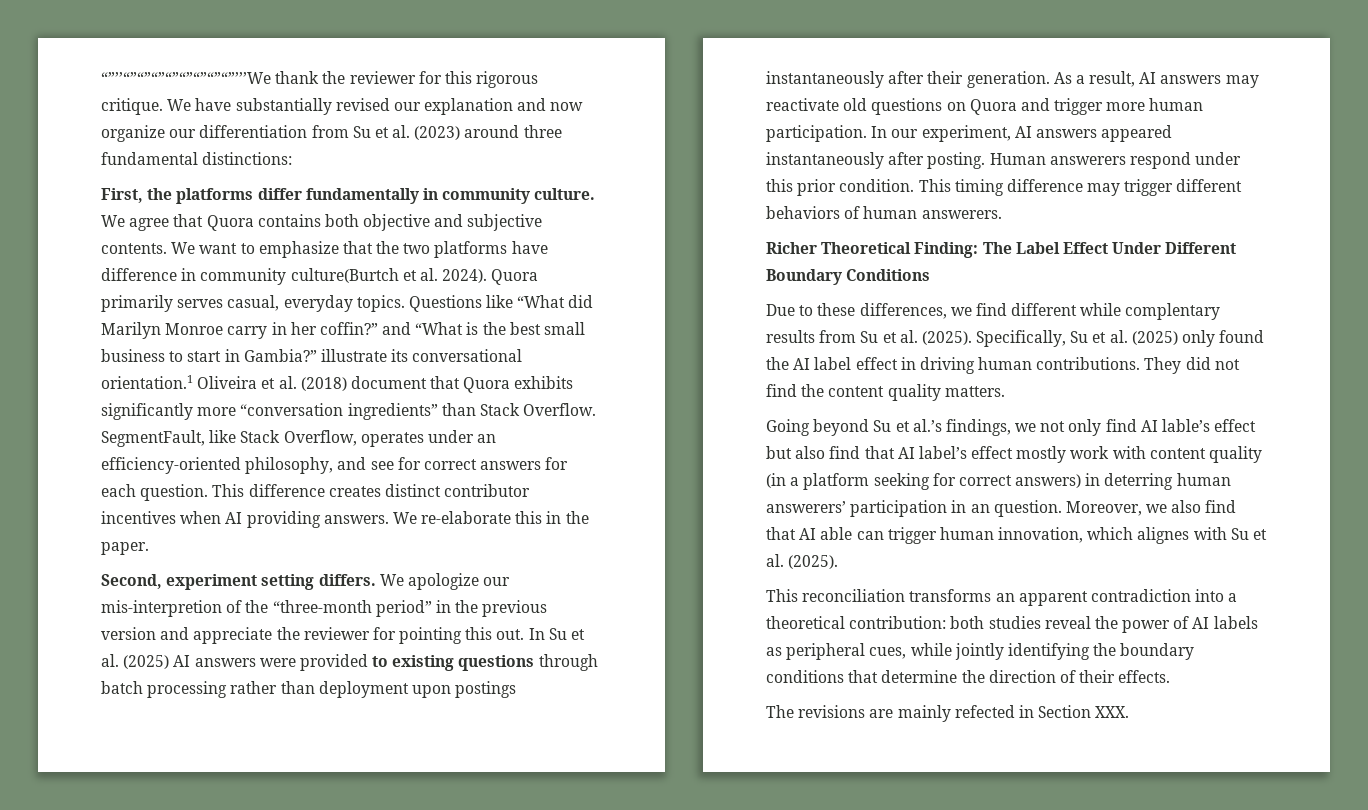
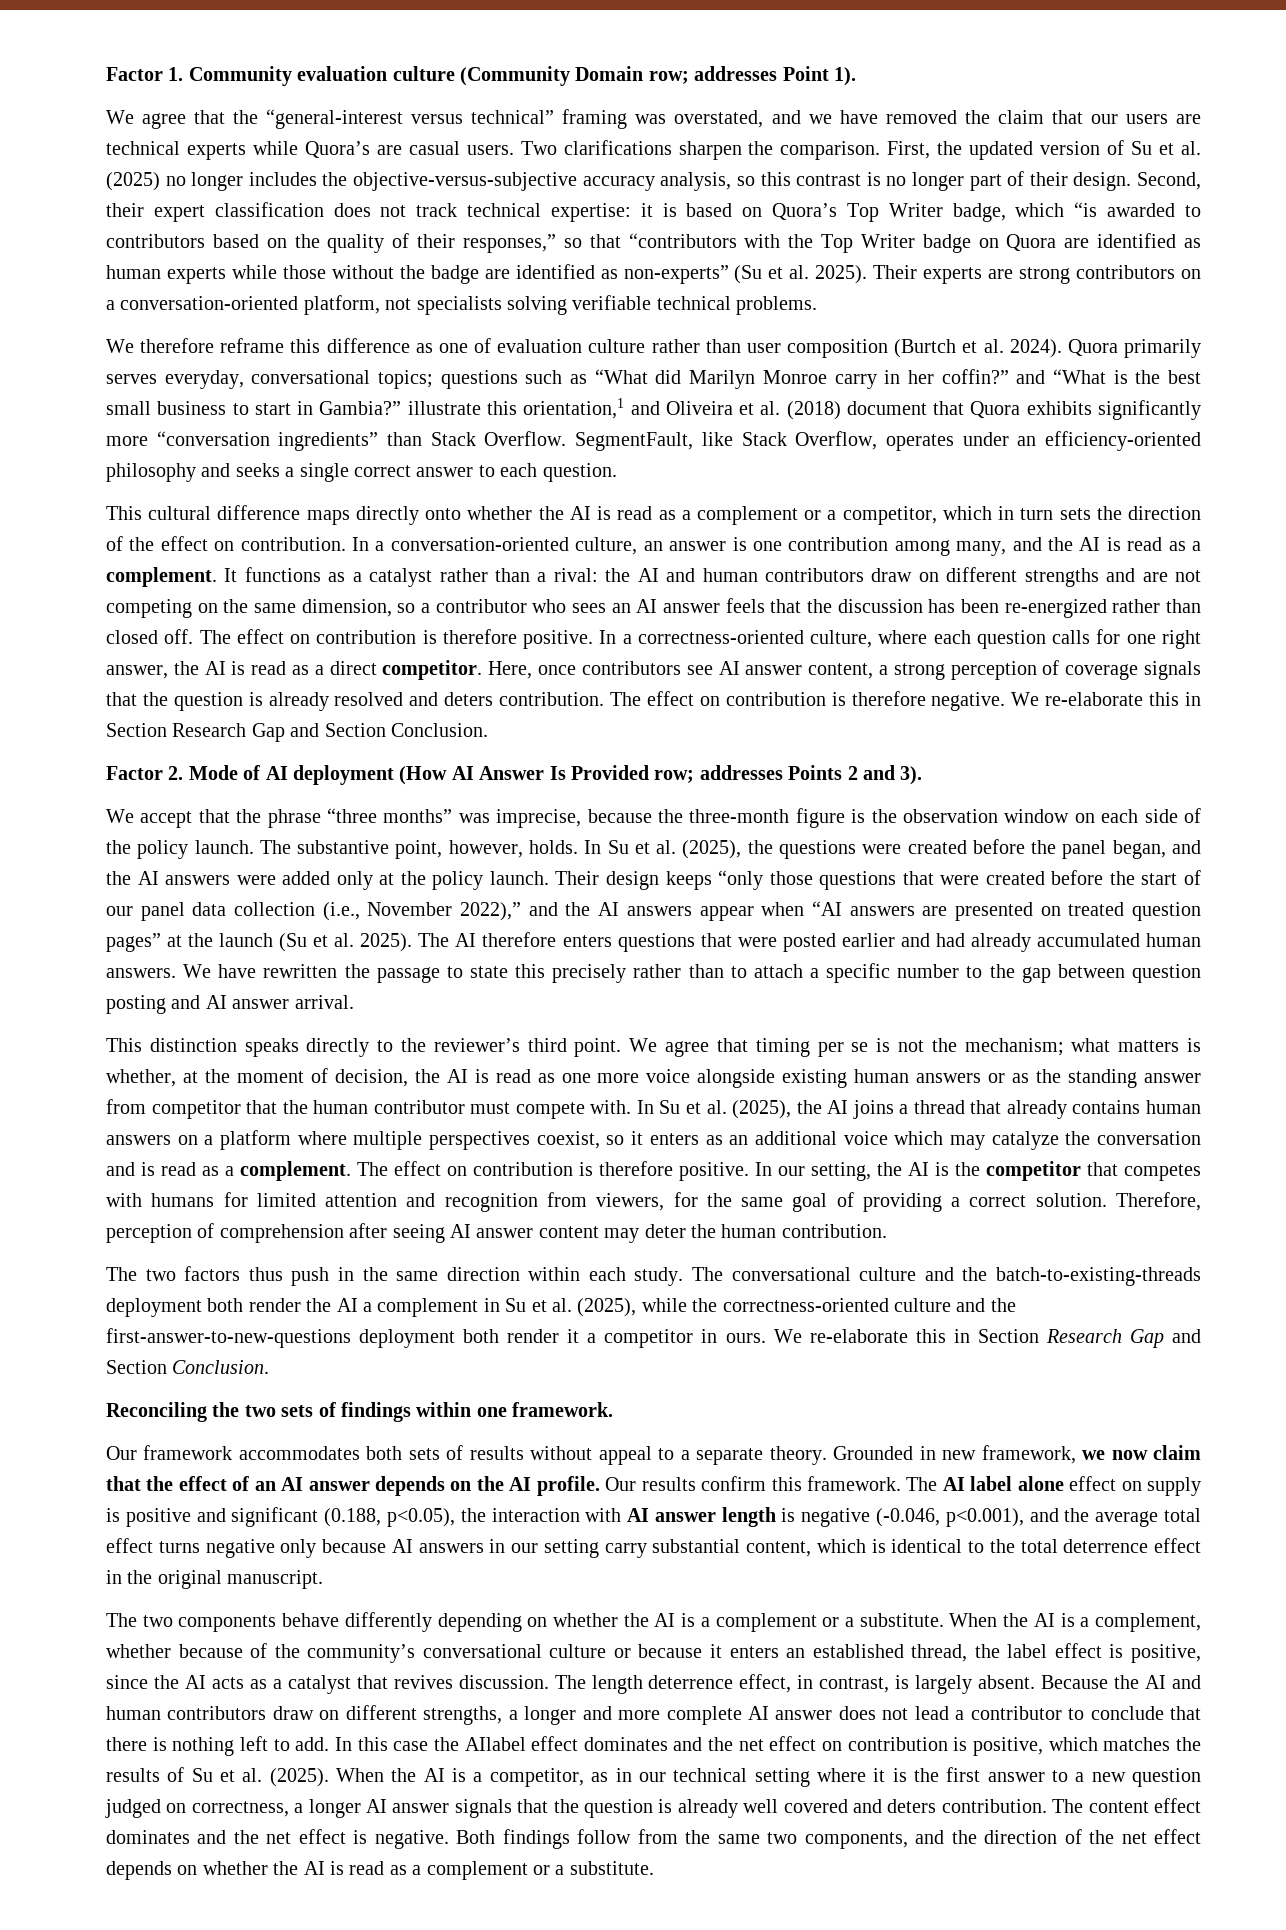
- “”’’“”“”“”“”“”“”“”“”’’’We thank the reviewer for this rigorous critique. We have substantially revised our explanation and now organize our differentiation from Su et al. (2023) around three fundamental distinctions:
- First, the platforms differ fundamentally in community culture. We agree that Quora contains both objective and subjective contents. We want to emphasize that the two platforms have difference in community culture(Burtch et al. 2024).
+ Factor 1. Community evaluation culture (Community Domain row; addresses Point 1).
+ We agree that the “general-interest versus technical” framing was overstated, and we have removed the claim that our users are technical experts while Quora’s are casual users. Two clarifications sharpen the comparison. First, the updated version of Su et al. (2025) no longer includes the objective-versus-subjective accuracy analysis, so this contrast is no longer part of their design. Second, their expert classification does not track technical expertise: it is based on Quora’s Top Writer badge, which “is awarded to contributors based on the quality of their responses,” so that “contributors with the Top Writer badge on Quora are identified as human experts while those without the badge are identified as non-experts” (Su et al. 2025). Their experts are strong contributors on a conversation-oriented platform, not specialists solving verifiable technical problems.
+ We therefore reframe this difference as one of evaluation culture rather than user composition (Burtch et al. 2024).
- Quora primarily serves casual, everyday topics. Questions like “What did Marilyn Monroe carry in her coffin?” and “What is the best small business to start in Gambia?” illustrate its conversational orientation.1 Oliveira et al. (2018) document that Quora exhibits significantly more “conversation ingredients” than Stack Overflow.
+ Quora primarily serves everyday, conversational topics; questions such as “What did Marilyn Monroe carry in her coffin?” and “What is the best small business to start in Gambia?” illustrate this orientation,1 and Oliveira et al. (2018) document that Quora exhibits significantly more “conversation ingredients” than Stack Overflow.
- SegmentFault, like Stack Overflow, operates under an efficiency-oriented philosophy, and see for correct answers for each question. This difference creates distinct contributor incentives when AI providing answers. We re-elaborate this in the paper.
- Second, experiment setting differs. We apologize our mis-interpretion of the “three-month period” in the previous version and appreciate the reviewer for pointing this out. In Su et al. (2025) AI answers were provided to existing questions through batch processing rather than deployment upon postings instantaneously after their generation. As a result, AI answers may reactivate old questions on Quora and trigger more human participation. In our experiment, AI answers appeared instantaneously after posting. Human answerers respond under this prior condition. This timing difference may trigger different behaviors of human answerers.
- Richer Theoretical Finding: The Label Effect Under Different Boundary Conditions
- Due to these differences, we find different while complentary results from Su et al. (2025). Specifically, Su et al. (2025) only found the AI label effect in driving human contributions. They did not find the content quality matters.
- Going beyond Su et al.’s findings, we not only find AI lable’s effect but also find that AI label’s effect mostly work with content quality (in a platform seeking for correct answers) in deterring human answerers’ participation in an question. Moreover, we also find that AI able can trigger human innovation, which alignes with Su et al. (2025).
- This reconciliation transforms an apparent contradiction into a theoretical contribution: both studies reveal the power of AI labels as peripheral cues, while jointly identifying the boundary conditions that determine the direction of their effects.
- The revisions are mainly refected in Section XXX.
+ SegmentFault, like Stack Overflow, operates under an efficiency-oriented philosophy and seeks a single correct answer to each question.
+ This cultural difference maps directly onto whether the AI is read as a complement or a competitor, which in turn sets the direction of the effect on contribution. In a conversation-oriented culture, an answer is one contribution among many, and the AI is read as a complement. It functions as a catalyst rather than a rival: the AI and human contributors draw on different strengths and are not competing on the same dimension, so a contributor who sees an AI answer feels that the discussion has been re-energized rather than closed off. The effect on contribution is therefore positive. In a correctness-oriented culture, where each question calls for one right answer, the AI is read as a direct competitor. Here, once contributors see AI answer content, a strong perception of coverage signals that the question is already resolved and deters contribution. The effect on contribution is therefore negative. We re-elaborate this in Section Research Gap and Section Conclusion.
+ Factor 2. Mode of AI deployment (How AI Answer Is Provided row; addresses Points 2 and 3).
+ We accept that the phrase “three months” was imprecise, because the three-month figure is the observation window on each side of the policy launch. The substantive point, however, holds. In Su et al. (2025), the questions were created before the panel began, and the AI answers were added only at the policy launch. Their design keeps “only those questions that were created before the start of our panel data collection (i.e., November 2022),” and the AI answers appear when “AI answers are presented on treated question pages” at the launch (Su et al. 2025). The AI therefore enters questions that were posted earlier and had already accumulated human answers. We have rewritten the passage to state this precisely rather than to attach a specific number to the gap between question posting and AI answer arrival.
+ This distinction speaks directly to the reviewer’s third point. We agree that timing per se is not the mechanism; what matters is whether, at the moment of decision, the AI is read as one more voice alongside existing human answers or as the standing answer from competitor that the human contributor must compete with. In Su et al. (2025), the AI joins a thread that already contains human answers on a platform where multiple perspectives coexist, so it enters as an additional voice which may catalyze the conversation and is read as a complement. The effect on contribution is therefore positive. In our setting, the AI is the competitor that competes with humans for limited attention and recognition from viewers, for the same goal of providing a correct solution. Therefore, perception of comprehension after seeing AI answer content may deter the human contribution.
+ The two factors thus push in the same direction within each study. The conversational culture and the batch-to-existing-threads deployment both render the AI a complement in Su et al. (2025), while the correctness-oriented culture and the first-answer-to-new-questions deployment both render it a competitor in ours. We re-elaborate this in Section Research Gap and Section Conclusion.
+ Reconciling the two sets of findings within one framework.
+ Our framework accommodates both sets of results without appeal to a separate theory. Grounded in new framework, we now claim that the effect of an AI answer depends on the AI profile. Our results confirm this framework. The AI label alone effect on supply is positive and significant (0.188, p<0.05), the interaction with AI answer length is negative (-0.046, p<0.001), and the average total effect turns negative only because AI answers in our setting carry substantial content, which is identical to the total deterrence effect in the original manuscript.
+ The two components behave differently depending on whether the AI is a complement or a substitute. When the AI is a complement, whether because of the community’s conversational culture or because it enters an established thread, the label effect is positive, since the AI acts as a catalyst that revives discussion. The length deterrence effect, in contrast, is largely absent. Because the AI and human contributors draw on different strengths, a longer and more complete AI answer does not lead a contributor to conclude that there is nothing left to add. In this case the AIlabel effect dominates and the net effect on contribution is positive, which matches the results of Su et al. (2025). When the AI is a competitor, as in our technical setting where it is the first answer to a new question judged on correctness, a longer AI answer signals that the question is already well covered and deters contribution. The content effect dominates and the net effect is negative. Both findings follow from the same two components, and the direction of the net effect depends on whether the AI is read as a complement or a substitute.

